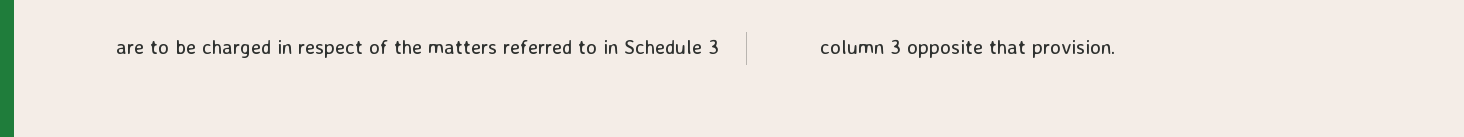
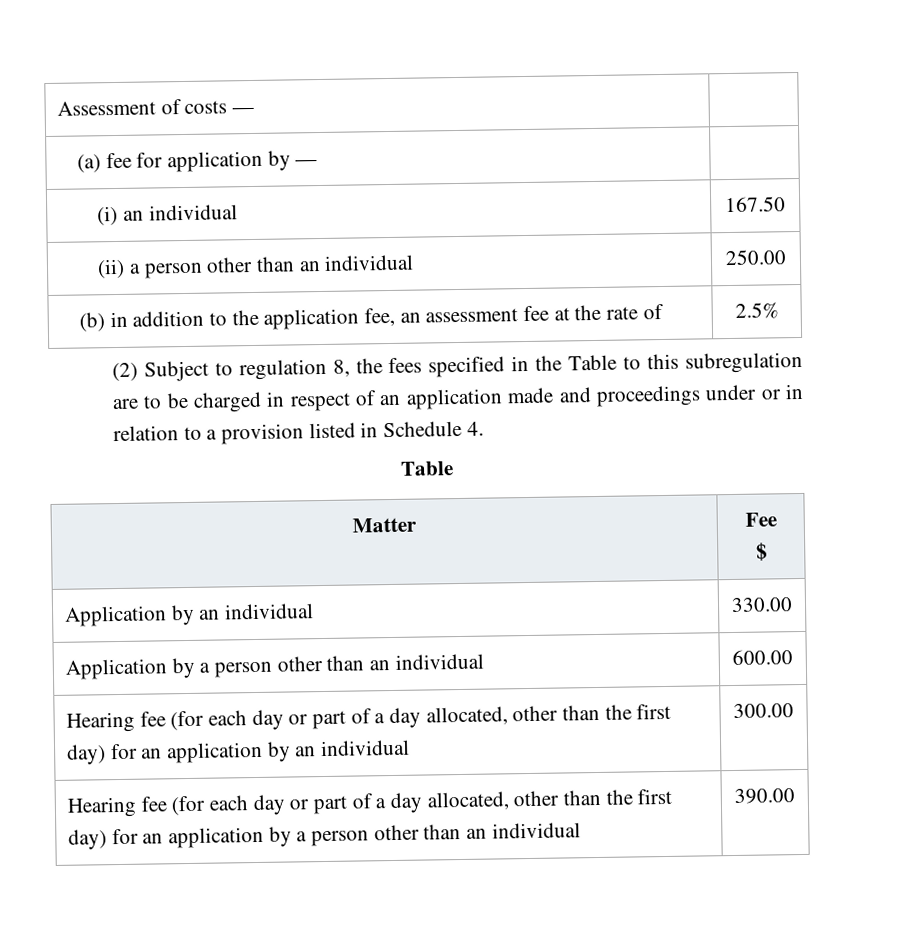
- are to be charged in respect of the matters referred to in Schedule 3 column 3 opposite that provision.
+ Assessment of costs — |
+ (a) fee for application by — |
+ (i) an individual | 167.50
+ (ii) a person other than an individual | 250.00
+ (b) in addition to the application fee, an assessment fee at the rate of | 2.5%
+ (2) Subject to regulation 8, the fees specified in the Table to this subregulation are to be charged in respect of an application made and proceedings under or in relation to a provision listed in Schedule 4.
+ Table
+ Matter | Fee
+ $
+ Application by an individual | 330.00
+ Application by a person other than an individual | 600.00
+ Hearing fee (for each day or part of a day allocated, other than the first day) for an application by an individual | 300.00
+ Hearing fee (for each day or part of a day allocated, other than the first day) for an application by a person other than an individual | 390.00

